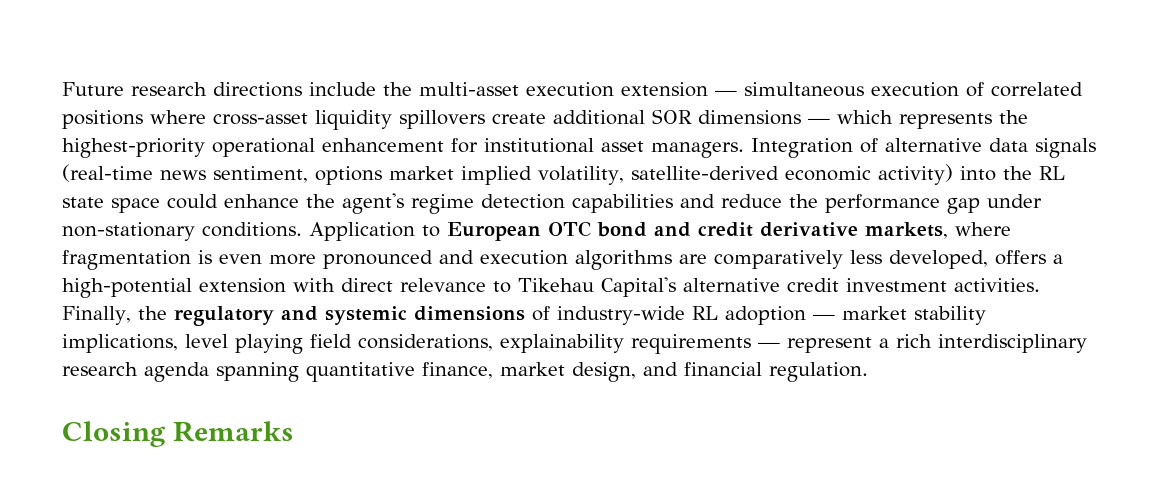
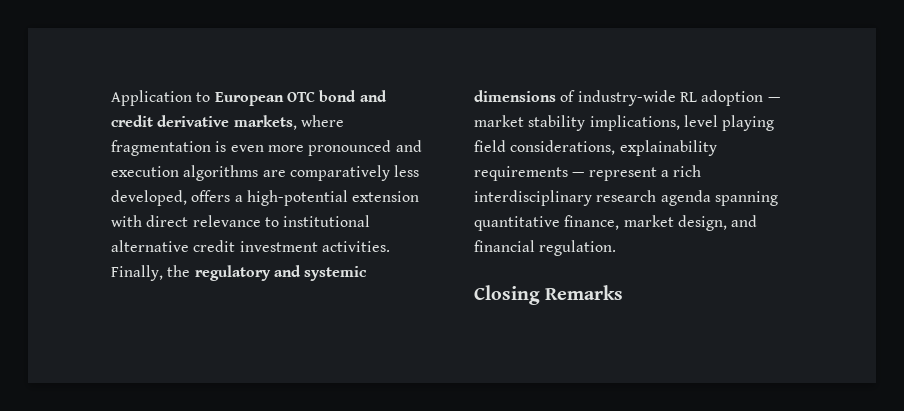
- Future research directions include the multi-asset execution extension — simultaneous execution of correlated positions where cross-asset liquidity spillovers create additional SOR dimensions — which represents the highest-priority operational enhancement for institutional asset managers. Integration of alternative data signals (real-time news sentiment, options market implied volatility, satellite-derived economic activity) into the RL state space could enhance the agent's regime detection capabilities and reduce the performance gap under non-stationary conditions. Application to European OTC bond and credit derivative markets, where fragmentation is even more pronounced and execution algorithms are comparatively less developed, offers a high-potential extension with direct relevance to Tikehau Capital's alternative credit investment activities.
+ Application to European OTC bond and credit derivative markets, where fragmentation is even more pronounced and execution algorithms are comparatively less developed, offers a high-potential extension with direct relevance to institutional alternative credit investment activities.

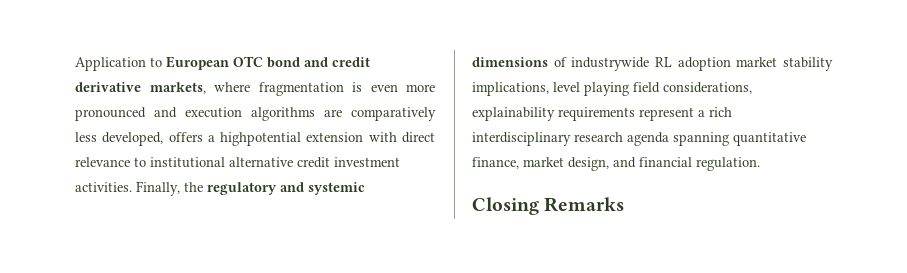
- Application to European OTC bond and credit derivative markets, where fragmentation is even more pronounced and execution algorithms are comparatively less developed, offers a high-potential extension with direct relevance to institutional alternative credit investment activities.
+ Application to European OTC bond and credit derivative markets, where fragmentation is even more pronounced and execution algorithms are comparatively less developed, offers a highpotential extension with direct relevance to institutional alternative credit investment activities.
- Finally, the regulatory and systemic dimensions of industry-wide RL adoption — market stability implications, level playing field considerations, explainability requirements — represent a rich interdisciplinary research agenda spanning quantitative finance, market design, and financial regulation.
+ Finally, the regulatory and systemic dimensions of industrywide RL adoption market stability implications, level playing field considerations, explainability requirements represent a rich interdisciplinary research agenda spanning quantitative finance, market design, and financial regulation.

